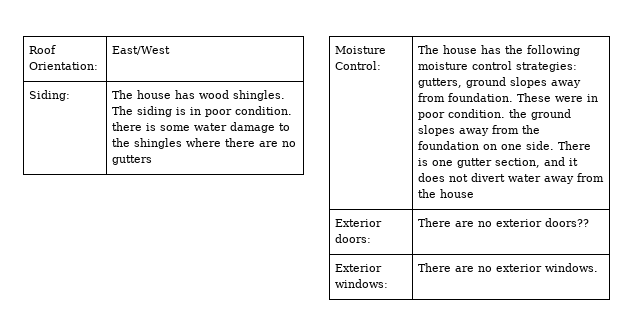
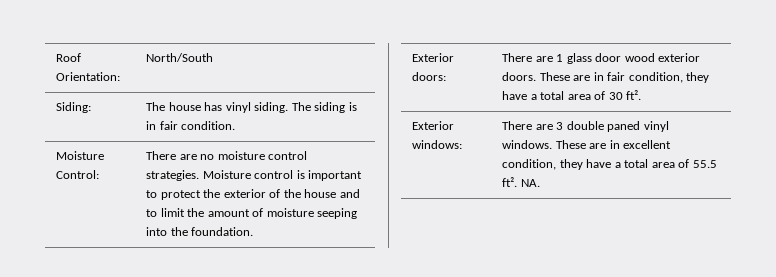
- Roof Orientation: | East/West
+ Roof Orientation: | North/South
- Siding: | The house has wood shingles. The siding is in poor condition. there is some water damage to the shingles where there are no gutters
- Moisture Control: | The house has the following moisture control strategies: gutters, ground slopes away from foundation. These were in poor condition. the ground slopes away from the foundation on one side. There is one gutter section, and it does not divert water away from the house
- Exterior doors: | There are no exterior doors??
- Exterior windows: | There are no exterior windows.
+ Siding: | The house has vinyl siding. The siding is in fair condition.
+ Moisture Control: | There are no moisture control strategies. Moisture control is important to protect the exterior of the house and to limit the amount of moisture seeping into the foundation.
+ Exterior doors: | There are 1 glass door wood exterior doors. These are in fair condition, they have a total area of 30 ft².
+ Exterior windows: | There are 3 double paned vinyl windows. These are in excellent condition, they have a total area of 55.5 ft². NA.

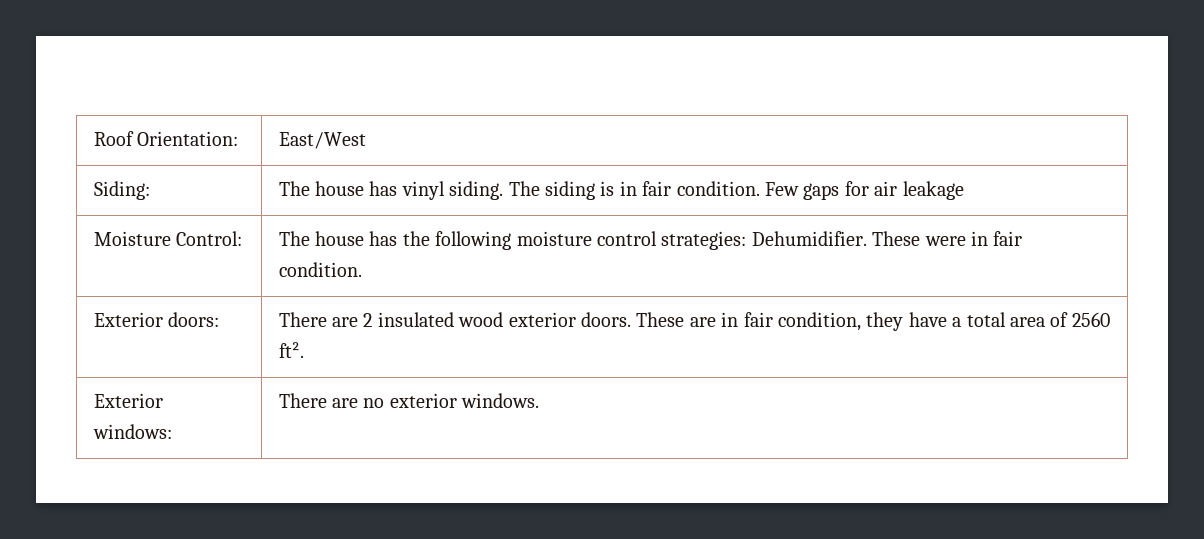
- Roof Orientation: | North/South
+ Roof Orientation: | East/West
- Siding: | The house has vinyl siding. The siding is in fair condition.
- Moisture Control: | There are no moisture control strategies. Moisture control is important to protect the exterior of the house and to limit the amount of moisture seeping into the foundation.
+ Siding: | The house has vinyl siding. The siding is in fair condition. Few gaps for air leakage
+ Moisture Control: | The house has the following moisture control strategies: Dehumidifier. These were in fair condition.
- Exterior doors: | There are 1 glass door wood exterior doors. These are in fair condition, they have a total area of 30 ft².
+ Exterior doors: | There are 2 insulated wood exterior doors. These are in fair condition, they have a total area of 2560 ft².
- Exterior windows: | There are 3 double paned vinyl windows. These are in excellent condition, they have a total area of 55.5 ft². NA.
+ Exterior windows: | There are no exterior windows.

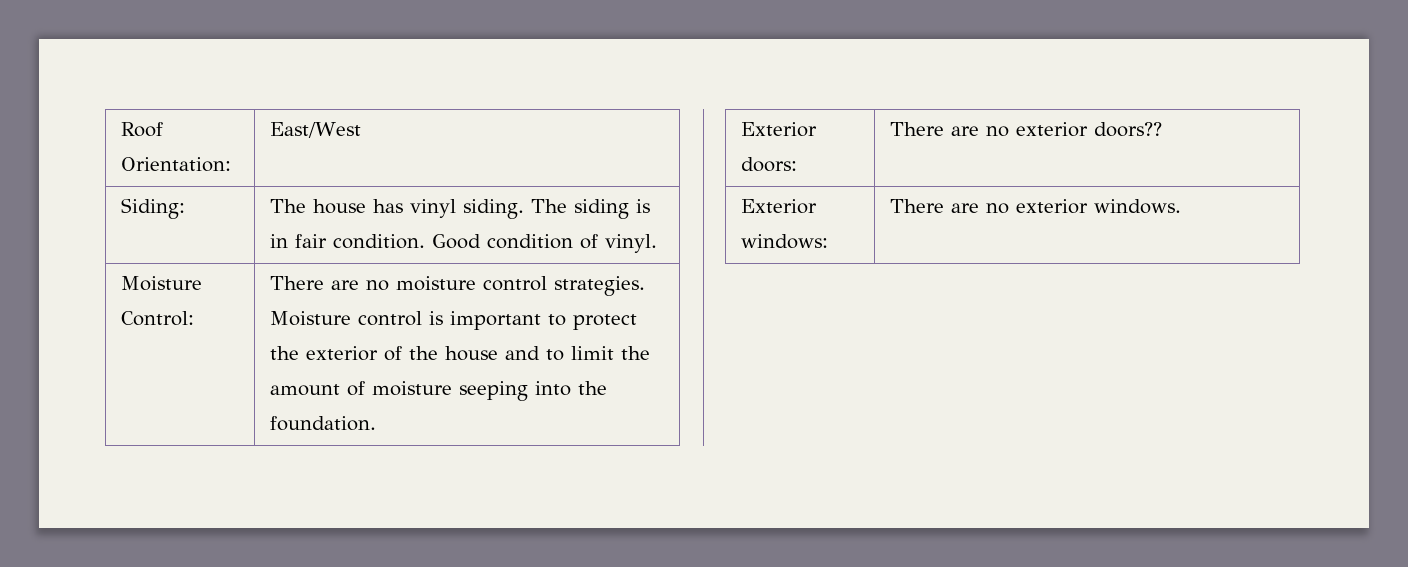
- Siding: | The house has vinyl siding. The siding is in fair condition. Few gaps for air leakage
- Moisture Control: | The house has the following moisture control strategies: Dehumidifier. These were in fair condition.
- Exterior doors: | There are 2 insulated wood exterior doors. These are in fair condition, they have a total area of 2560 ft².
+ Siding: | The house has vinyl siding. The siding is in fair condition. Good condition of vinyl.
+ Moisture Control: | There are no moisture control strategies. Moisture control is important to protect the exterior of the house and to limit the amount of moisture seeping into the foundation.
+ Exterior doors: | There are no exterior doors??

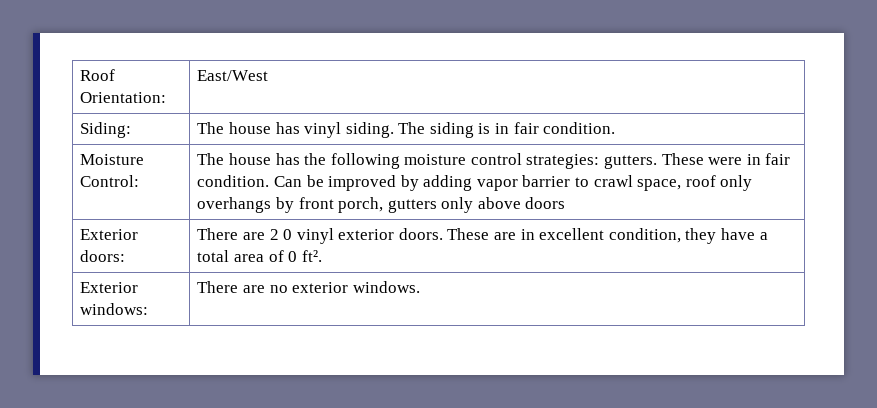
- Siding: | The house has vinyl siding. The siding is in fair condition. Good condition of vinyl.
- Moisture Control: | There are no moisture control strategies. Moisture control is important to protect the exterior of the house and to limit the amount of moisture seeping into the foundation.
- Exterior doors: | There are no exterior doors??
+ Siding: | The house has vinyl siding. The siding is in fair condition.
+ Moisture Control: | The house has the following moisture control strategies: gutters. These were in fair condition. Can be improved by adding vapor barrier to crawl space, roof only overhangs by front porch, gutters only above doors
+ Exterior doors: | There are 2 0 vinyl exterior doors. These are in excellent condition, they have a total area of 0 ft².

